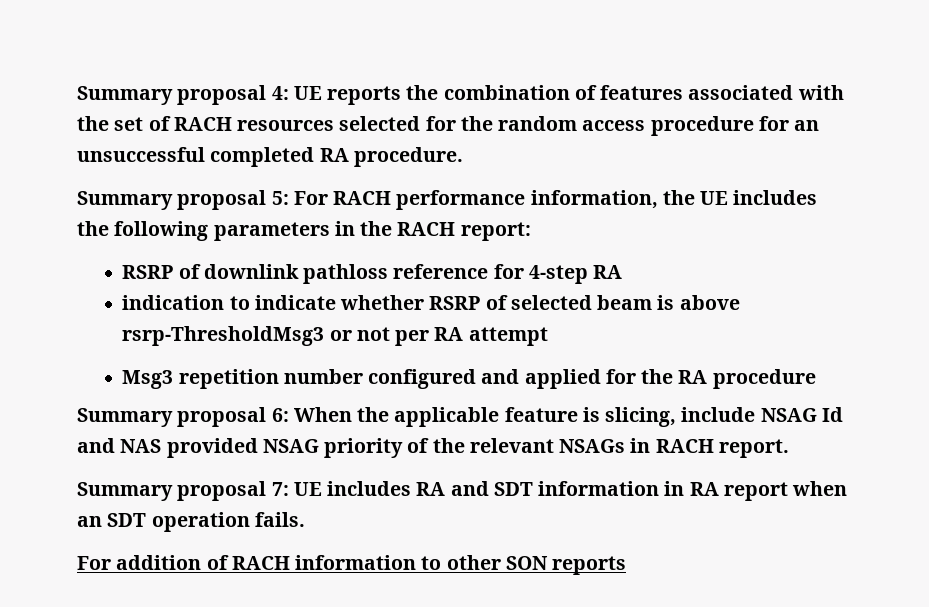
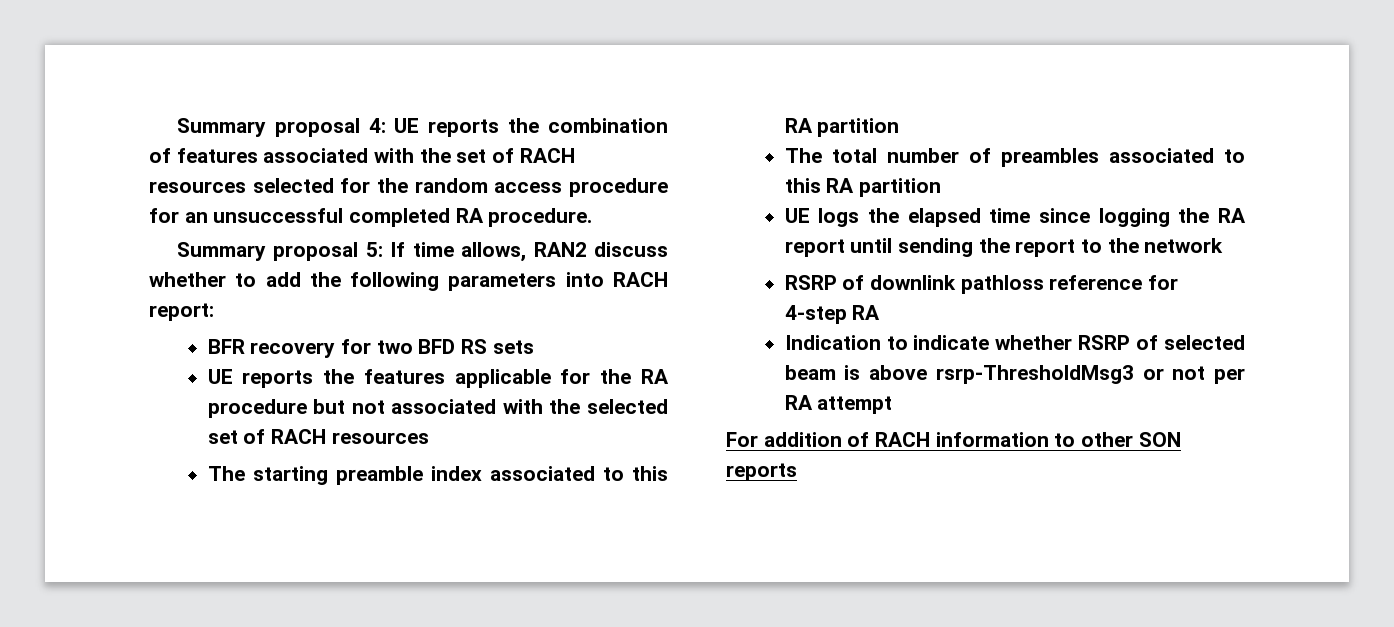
- Summary proposal 5: For RACH performance information, the UE includes the following parameters in the RACH report:
+ Summary proposal 5: If time allows, RAN2 discuss whether to add the following parameters into RACH report:
+ BFR recovery for two BFD RS sets
+ UE reports the features applicable for the RA procedure but not associated with the selected set of RACH resources
+ The starting preamble index associated to this RA partition
+ The total number of preambles associated to this RA partition
+ UE logs the elapsed time since logging the RA report until sending the report to the network
- indication to indicate whether RSRP of selected beam is above rsrp-ThresholdMsg3 or not per RA attempt
+ Indication to indicate whether RSRP of selected beam is above rsrp-ThresholdMsg3 or not per RA attempt
- Msg3 repetition number configured and applied for the RA procedure
- Summary proposal 6: When the applicable feature is slicing, include NSAG Id and NAS provided NSAG priority of the relevant NSAGs in RACH report.
- Summary proposal 7: UE includes RA and SDT information in RA report when an SDT operation fails.

